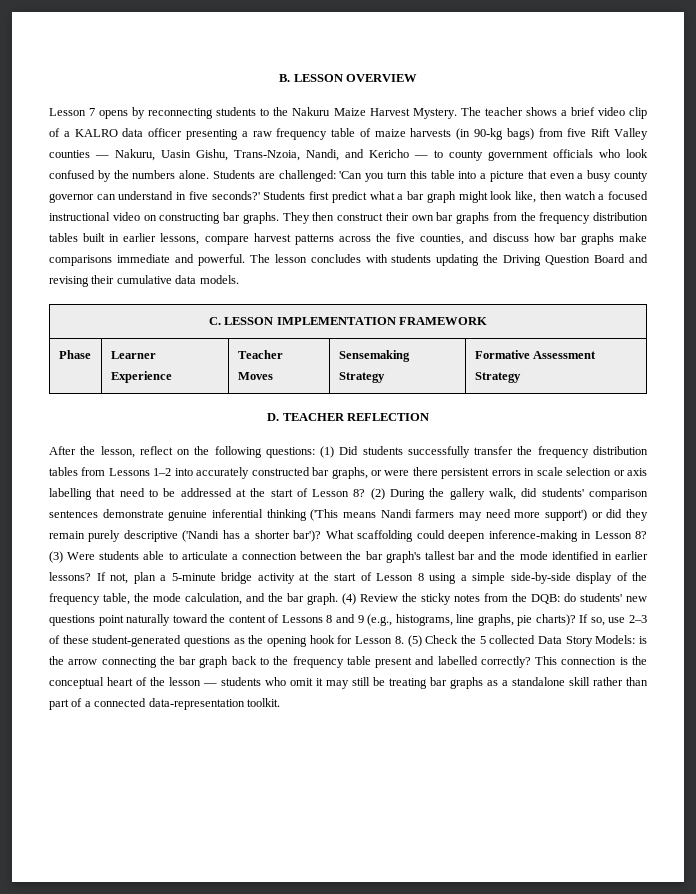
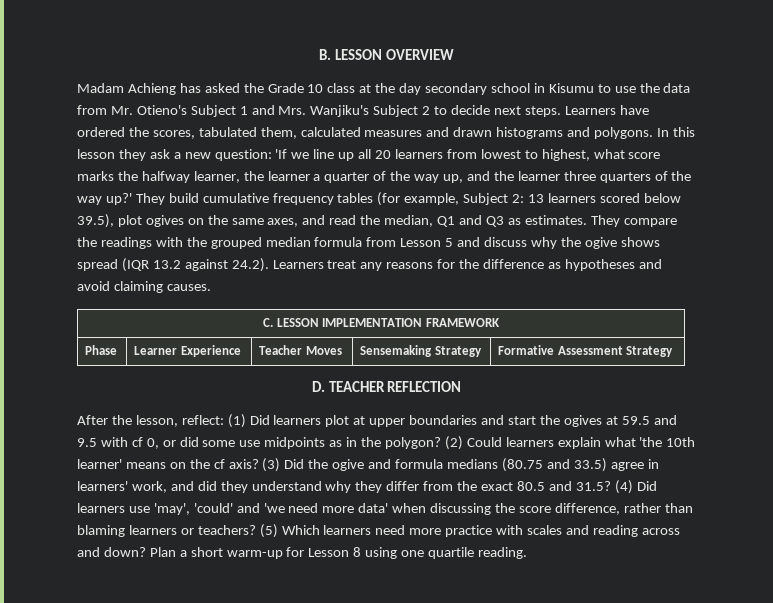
- Lesson 7 opens by reconnecting students to the Nakuru Maize Harvest Mystery. The teacher shows a brief video clip of a KALRO data officer presenting a raw frequency table of maize harvests (in 90-kg bags) from five Rift Valley counties — Nakuru, Uasin Gishu, Trans-Nzoia, Nandi, and Kericho — to county government officials who look confused by the numbers alone. Students are challenged: 'Can you turn this table into a picture that even a busy county governor can understand in five seconds?' Students first predict what a bar graph might look like, then watch a focused instructional video on constructing bar graphs. They then construct their own bar graphs from the frequency distribution tables built in earlier lessons, compare harvest patterns across the five counties, and discuss how bar graphs make comparisons immediate and powerful. The lesson concludes with students updating the Driving Question Board and revising their cumulative data models.
+ Madam Achieng has asked the Grade 10 class at the day secondary school in Kisumu to use the data from Mr. Otieno's Subject 1 and Mrs. Wanjiku's Subject 2 to decide next steps. Learners have ordered the scores, tabulated them, calculated measures and drawn histograms and polygons. In this lesson they ask a new question: 'If we line up all 20 learners from lowest to highest, what score marks the halfway learner, the learner a quarter of the way up, and the learner three quarters of the way up?' They build cumulative frequency tables (for example, Subject 2: 13 learners scored below 39.5), plot ogives on the same axes, and read the median, Q1 and Q3 as estimates. They compare the readings with the grouped median formula from Lesson 5 and discuss why the ogive shows spread (IQR 13.2 against 24.2). Learners treat any reasons for the difference as hypotheses and avoid claiming causes.
- After the lesson, reflect on the following questions: (1) Did students successfully transfer the frequency distribution tables from Lessons 1–2 into accurately constructed bar graphs, or were there persistent errors in scale selection or axis labelling that need to be addressed at the start of Lesson 8? (2) During the gallery walk, did students' comparison sentences demonstrate genuine inferential thinking ('This means Nandi farmers may need more support') or did they remain purely descriptive ('Nandi has a shorter bar')? What scaffolding could deepen inference-making in Lesson 8? (3) Were students able to articulate a connection between the bar graph's tallest bar and the mode identified in earlier lessons? If not, plan a 5-minute bridge activity at the start of Lesson 8 using a simple side-by-side display of the frequency table, the mode calculation, and the bar graph. (4) Review the sticky notes from the DQB: do students' new questions point naturally toward the content of Lessons 8 and 9 (e.g., histograms, line graphs, pie charts)? If so, use 2–3 of these student-generated questions as the opening hook for Lesson 8. (5) Check the 5 collected Data Story Models: is the arrow connecting the bar graph back to the frequency table present and labelled correctly? This connection is the conceptual heart of the lesson — students who omit it may still be treating bar graphs as a standalone skill rather than part of a connected data-representation toolkit.
+ After the lesson, reflect: (1) Did learners plot at upper boundaries and start the ogives at 59.5 and 9.5 with cf 0, or did some use midpoints as in the polygon? (2) Could learners explain what 'the 10th learner' means on the cf axis? (3) Did the ogive and formula medians (80.75 and 33.5) agree in learners' work, and did they understand why they differ from the exact 80.5 and 31.5? (4) Did learners use 'may', 'could' and 'we need more data' when discussing the score difference, rather than blaming learners or teachers? (5) Which learners need more practice with scales and reading across and down? Plan a short warm-up for Lesson 8 using one quartile reading.

